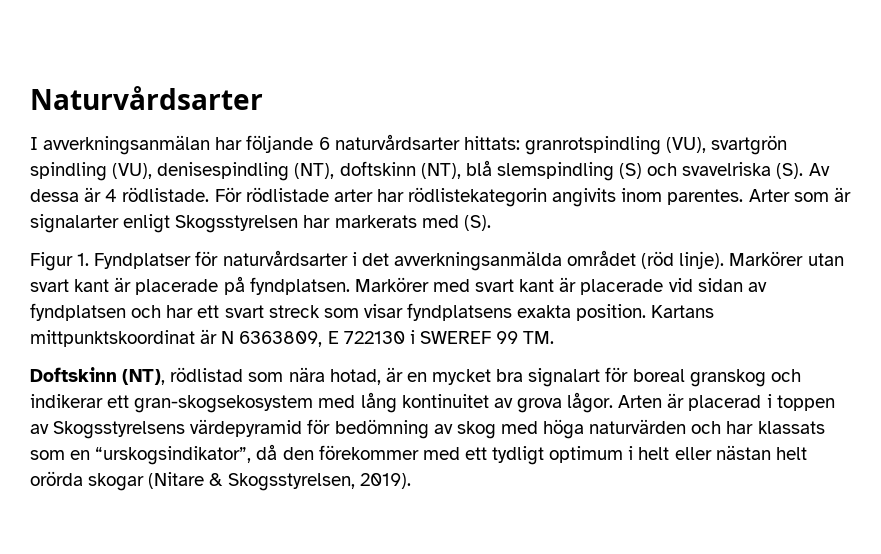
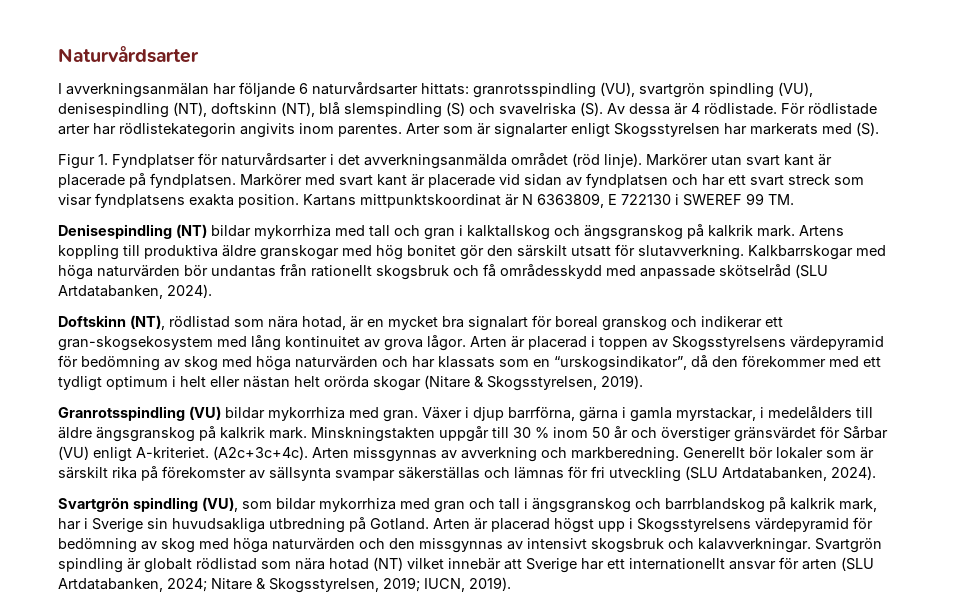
- I avverkningsanmälan har följande 6 naturvårdsarter hittats: granrotspindling (VU), svartgrön spindling (VU), denisespindling (NT), doftskinn (NT), blå slemspindling (S) och svavelriska (S). Av dessa är 4 rödlistade.
+ I avverkningsanmälan har följande 6 naturvårdsarter hittats: granrotsspindling (VU), svartgrön spindling (VU), denisespindling (NT), doftskinn (NT), blå slemspindling (S) och svavelriska (S). Av dessa är 4 rödlistade.
+ Denisespindling (NT) bildar mykorrhiza med tall och gran i kalktallskog och ängsgranskog på kalkrik mark. Artens koppling till produktiva äldre granskogar med hög bonitet gör den särskilt utsatt för slutavverkning. Kalkbarrskogar med höga naturvärden bör undantas från rationellt skogsbruk och få områdesskydd med anpassade skötselråd (SLU Artdatabanken, 2024).
+ Granrotsspindling (VU) bildar mykorrhiza med gran. Växer i djup barrförna, gärna i gamla myrstackar, i medelålders till äldre ängsgranskog på kalkrik mark. Minskningstakten uppgår till 30 % inom 50 år och överstiger gränsvärdet för Sårbar (VU) enligt A-kriteriet. (A2c+3c+4c). Arten missgynnas av avverkning och markberedning. Generellt bör lokaler som är särskilt rika på förekomster av sällsynta svampar säkerställas och lämnas för fri utveckling (SLU Artdatabanken, 2024).
+ Svartgrön spindling (VU), som bildar mykorrhiza med gran och tall i ängsgranskog och barrblandskog på kalkrik mark, har i Sverige sin huvudsakliga utbredning på Gotland. Arten är placerad högst upp i Skogsstyrelsens värdepyramid för bedömning av skog med höga naturvärden och den missgynnas av intensivt skogsbruk och kalavverkningar. Svartgrön spindling är globalt rödlistad som nära hotad (NT) vilket innebär att Sverige har ett internationellt ansvar för arten (SLU Artdatabanken, 2024; Nitare & Skogsstyrelsen, 2019; IUCN, 2019).

